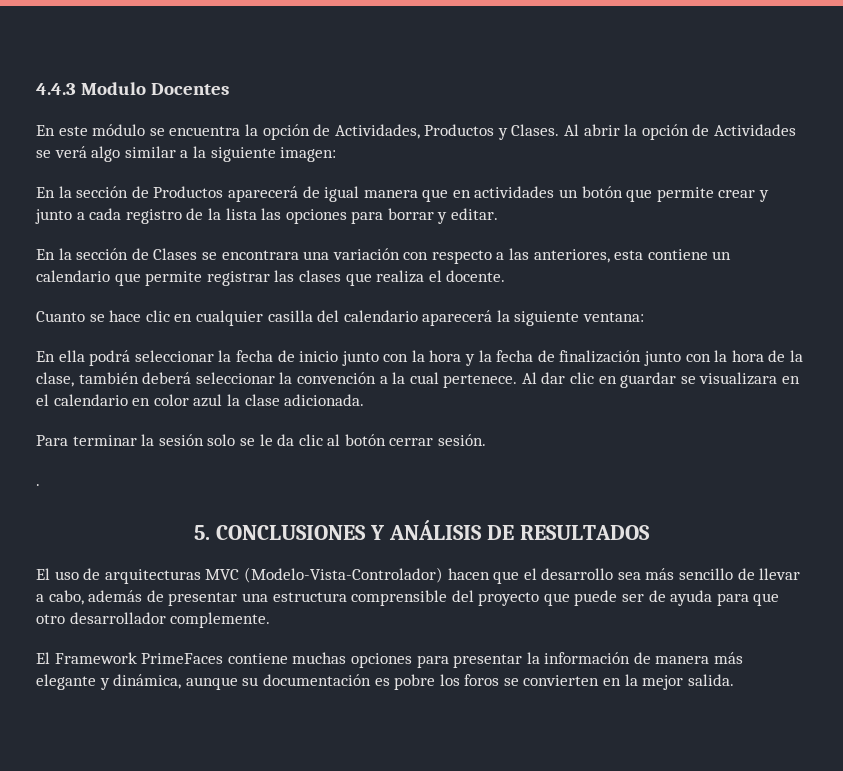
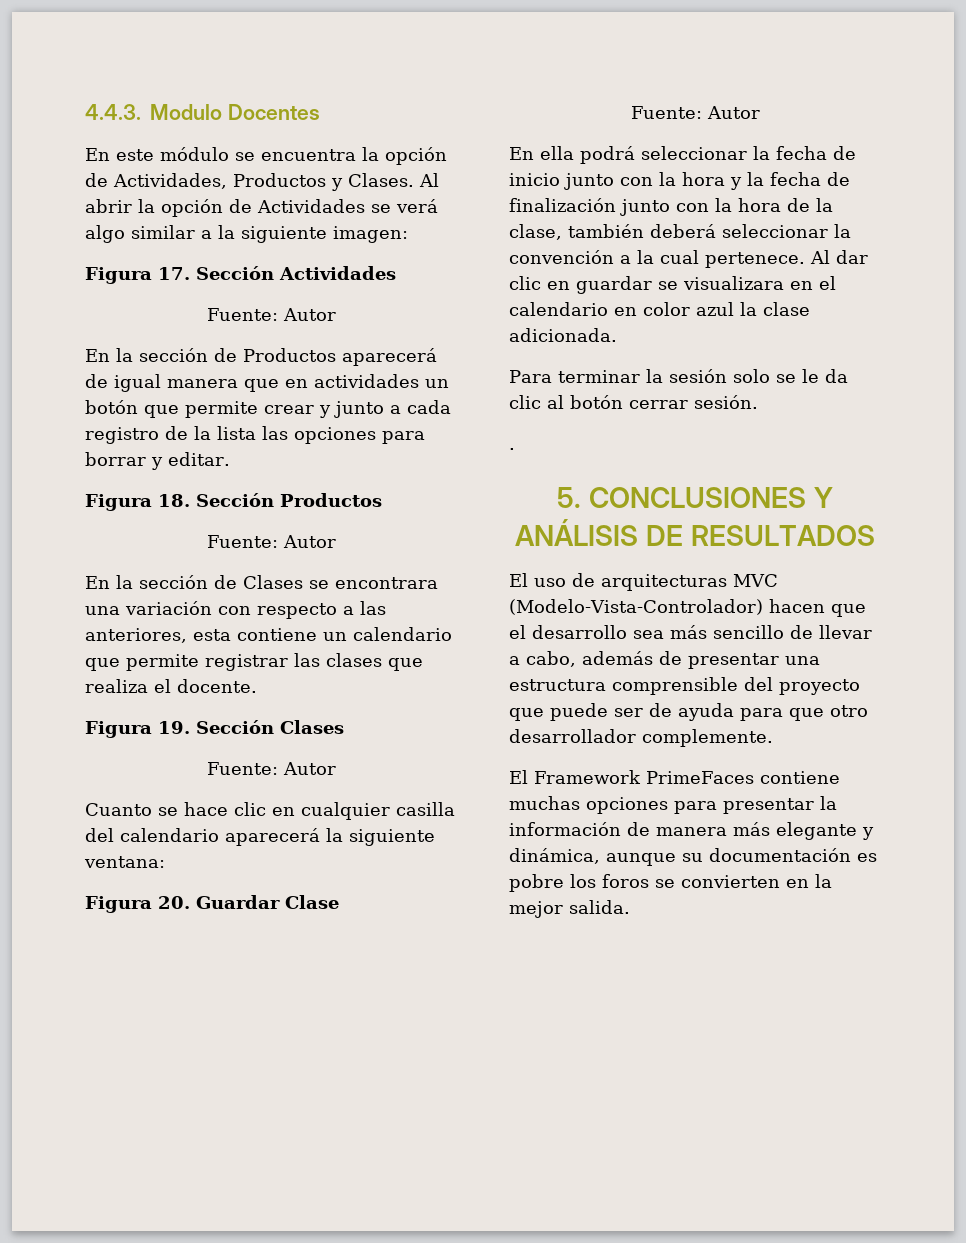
- 4.4.3 Modulo Docentes
+ 4.4.3. Modulo Docentes
+ Figura 17. Sección Actividades
+ Fuente: Autor
+ Figura 18. Sección Productos
+ Fuente: Autor
+ Figura 19. Sección Clases
+ Fuente: Autor
+ Figura 20. Guardar Clase
+ Fuente: Autor

